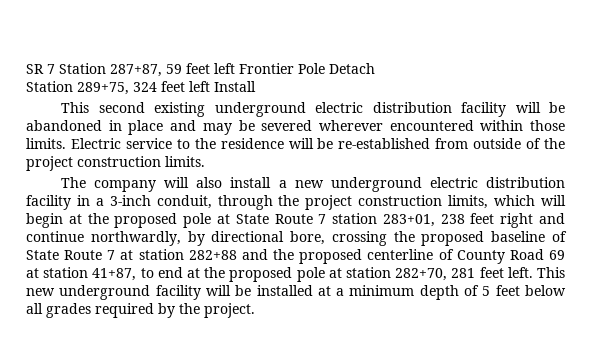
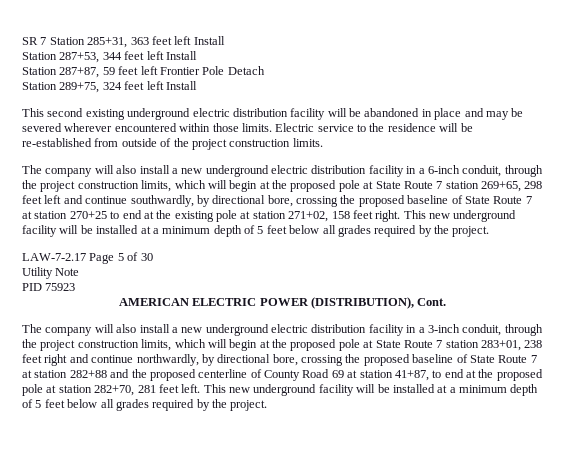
- SR 7 Station 287+87, 59 feet left Frontier Pole Detach
+ SR 7 Station 285+31, 363 feet left Install
+ Station 287+53, 344 feet left Install
+ Station 287+87, 59 feet left Frontier Pole Detach
+ The company will also install a new underground electric distribution facility in a 6-inch conduit, through the project construction limits, which will begin at the proposed pole at State Route 7 station 269+65, 298 feet left and continue southwardly, by directional bore, crossing the proposed baseline of State Route 7 at station 270+25 to end at the existing pole at station 271+02, 158 feet right. This new underground facility will be installed at a minimum depth of 5 feet below all grades required by the project.
+ LAW-7-2.17 Page 5 of 30
+ Utility Note
+ PID 75923
+ AMERICAN ELECTRIC POWER (DISTRIBUTION), Cont.

